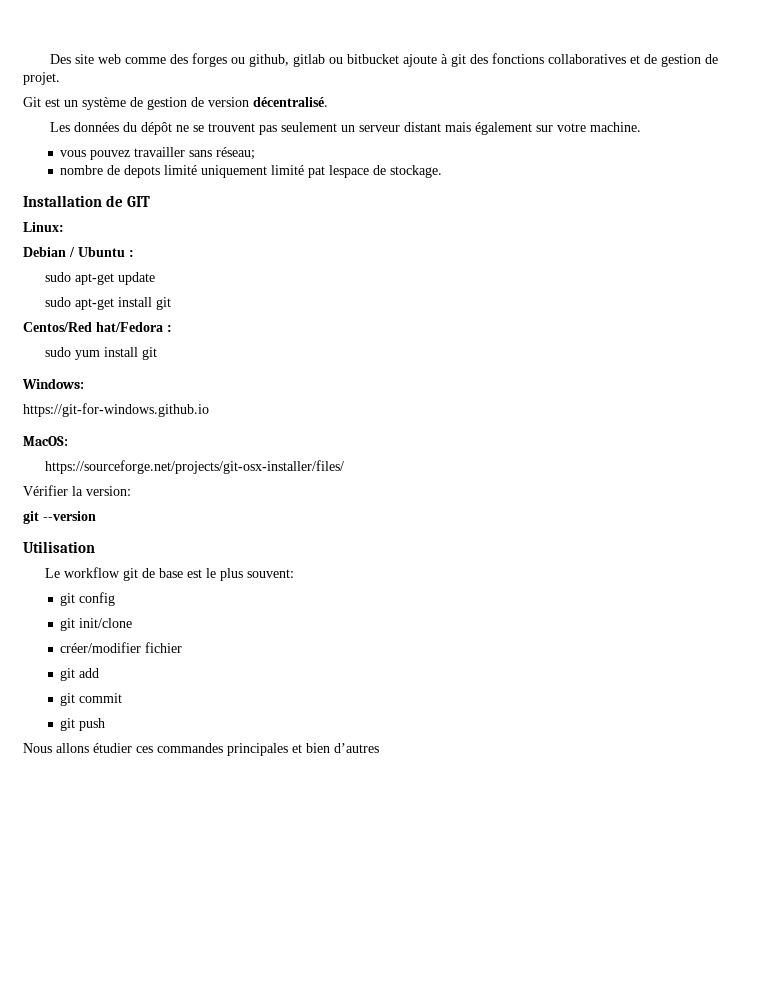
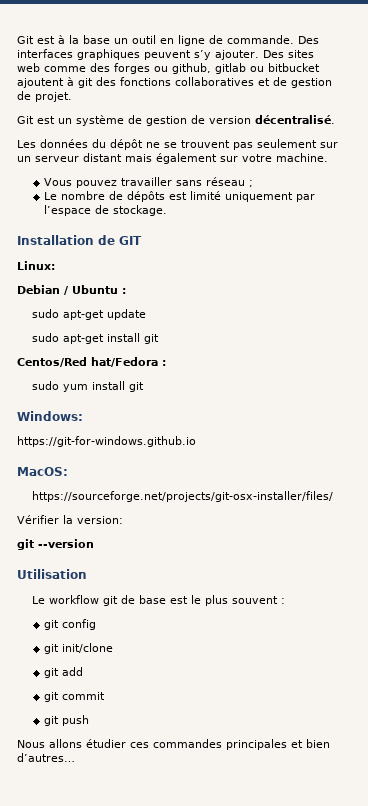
- Des site web comme des forges ou github, gitlab ou bitbucket ajoute à git des fonctions collaboratives et de gestion de projet.
+ Git est à la base un outil en ligne de commande. Des interfaces graphiques peuvent s’y ajouter. Des sites web comme des forges ou github, gitlab ou bitbucket ajoutent à git des fonctions collaboratives et de gestion de projet.
- Les données du dépôt ne se trouvent pas seulement un serveur distant mais également sur votre machine.
+ Les données du dépôt ne se trouvent pas seulement sur un serveur distant mais également sur votre machine.
- vous pouvez travailler sans réseau;
- nombre de depots limité uniquement limité pat lespace de stockage.
+ Vous pouvez travailler sans réseau ;
+ Le nombre de dépôts est limité uniquement par l’espace de stockage.
- Le workflow git de base est le plus souvent:
+ Le workflow git de base est le plus souvent :
- créer/modifier fichier
- Nous allons étudier ces commandes principales et bien d’autres
+ Nous allons étudier ces commandes principales et bien d’autres…

